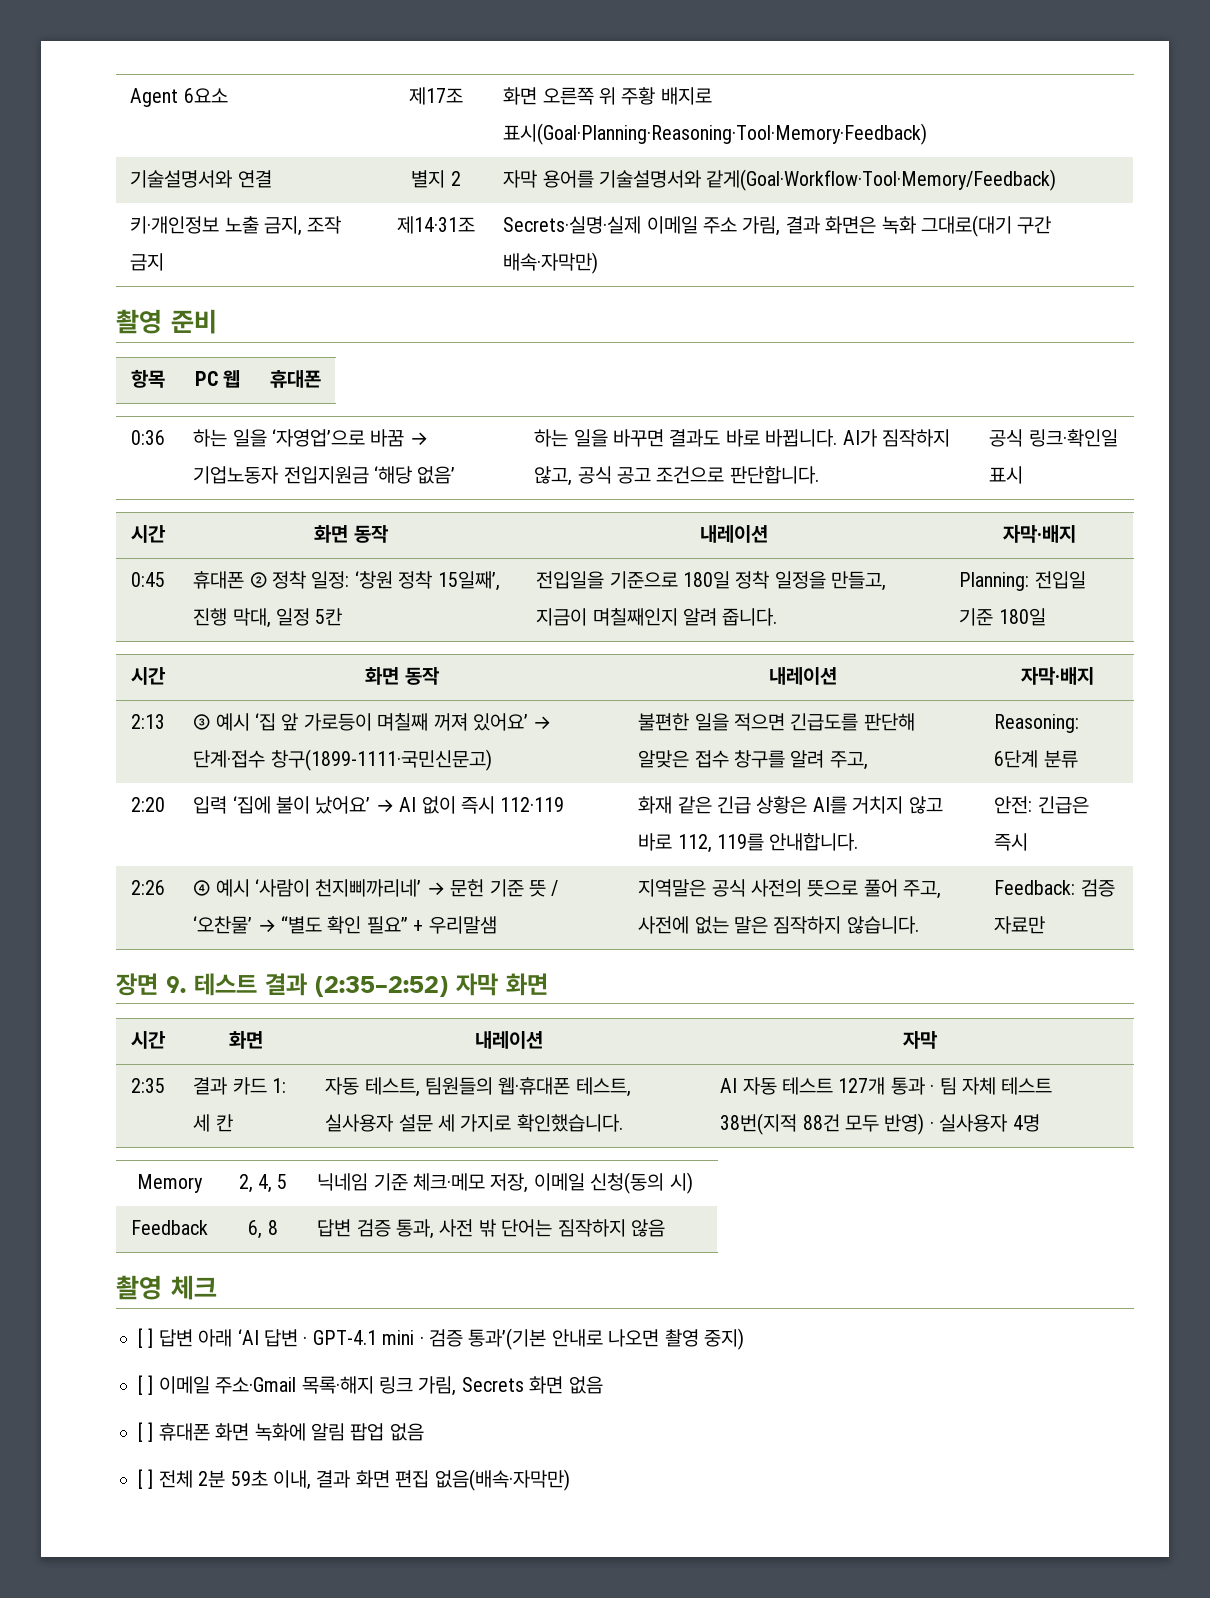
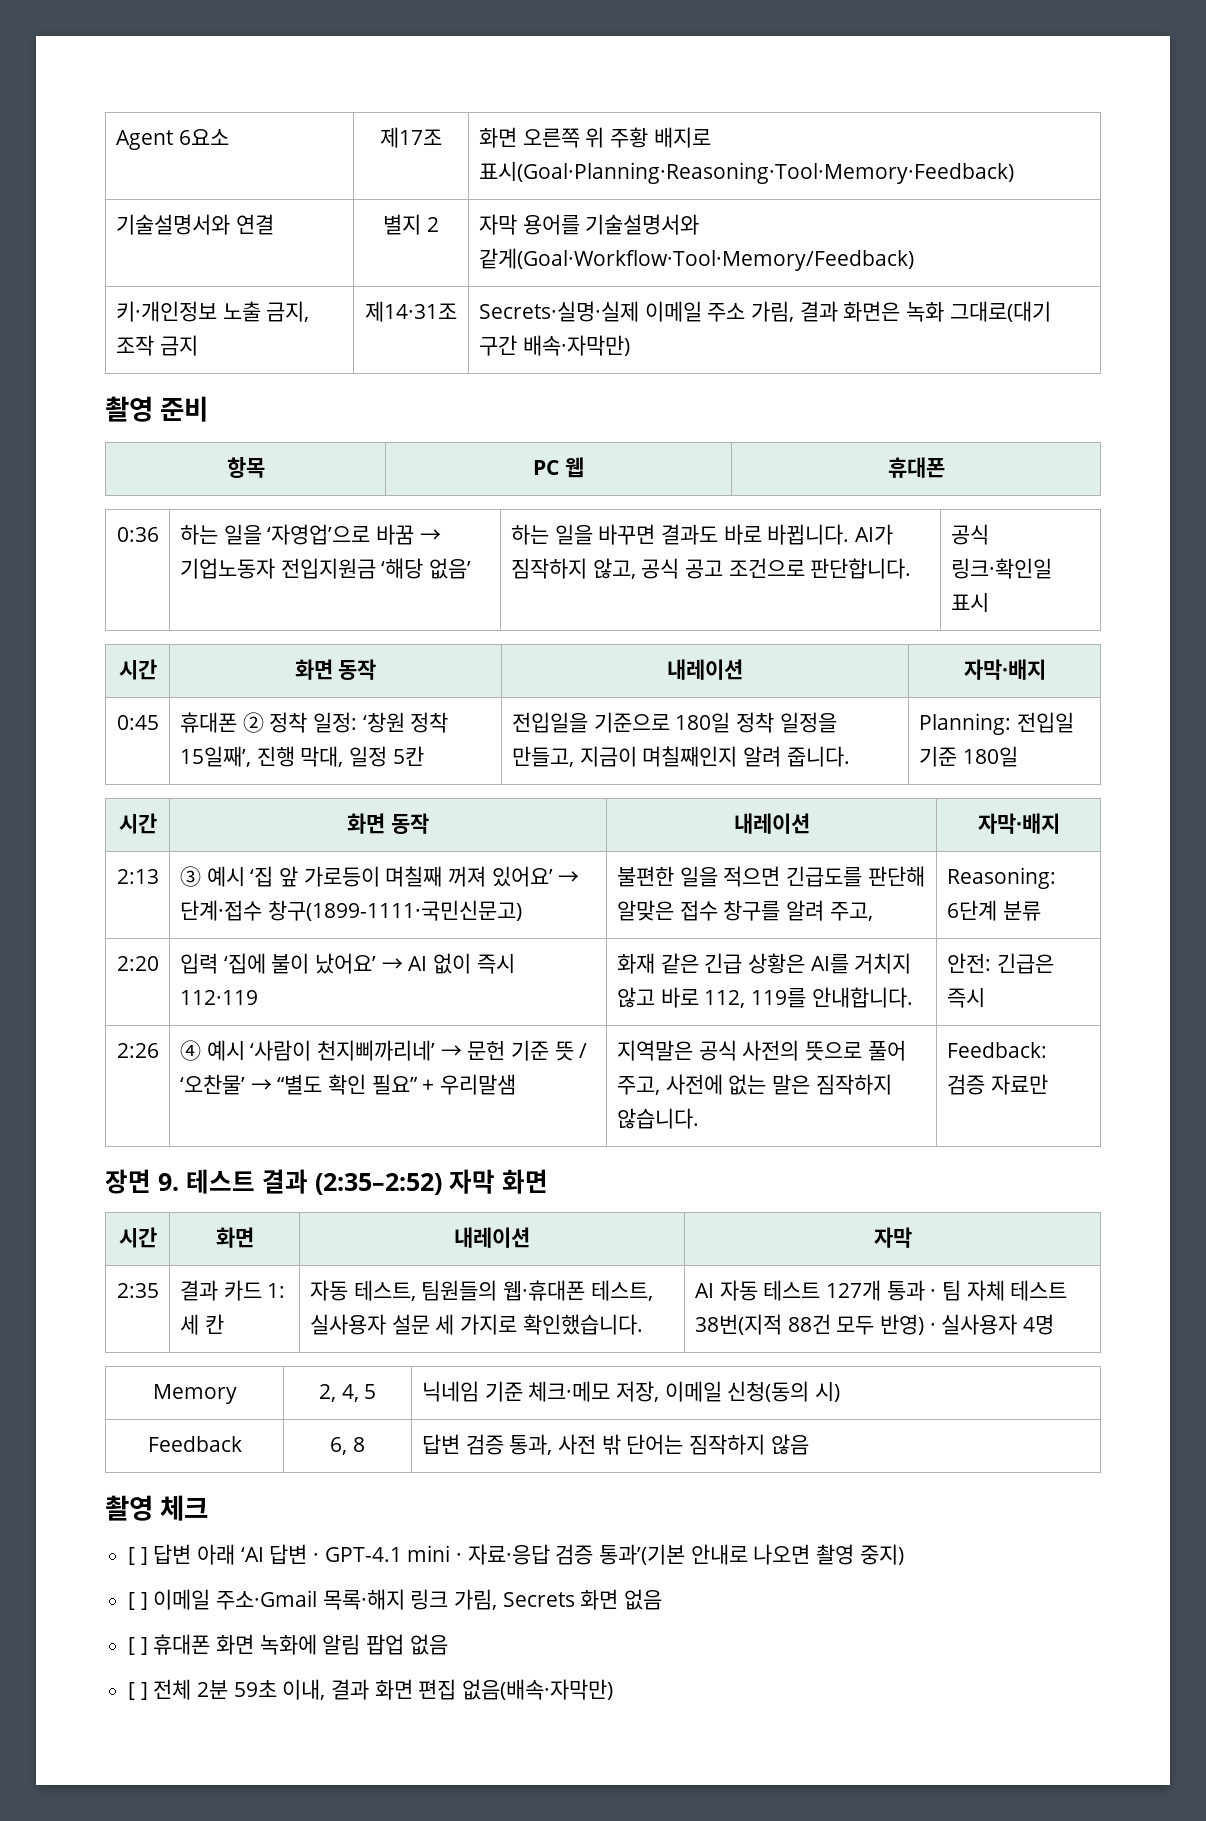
- [ ] 답변 아래 ‘AI 답변 · GPT-4.1 mini · 검증 통과’(기본 안내로 나오면 촬영 중지)
+ [ ] 답변 아래 ‘AI 답변 · GPT-4.1 mini · 자료·응답 검증 통과’(기본 안내로 나오면 촬영 중지)

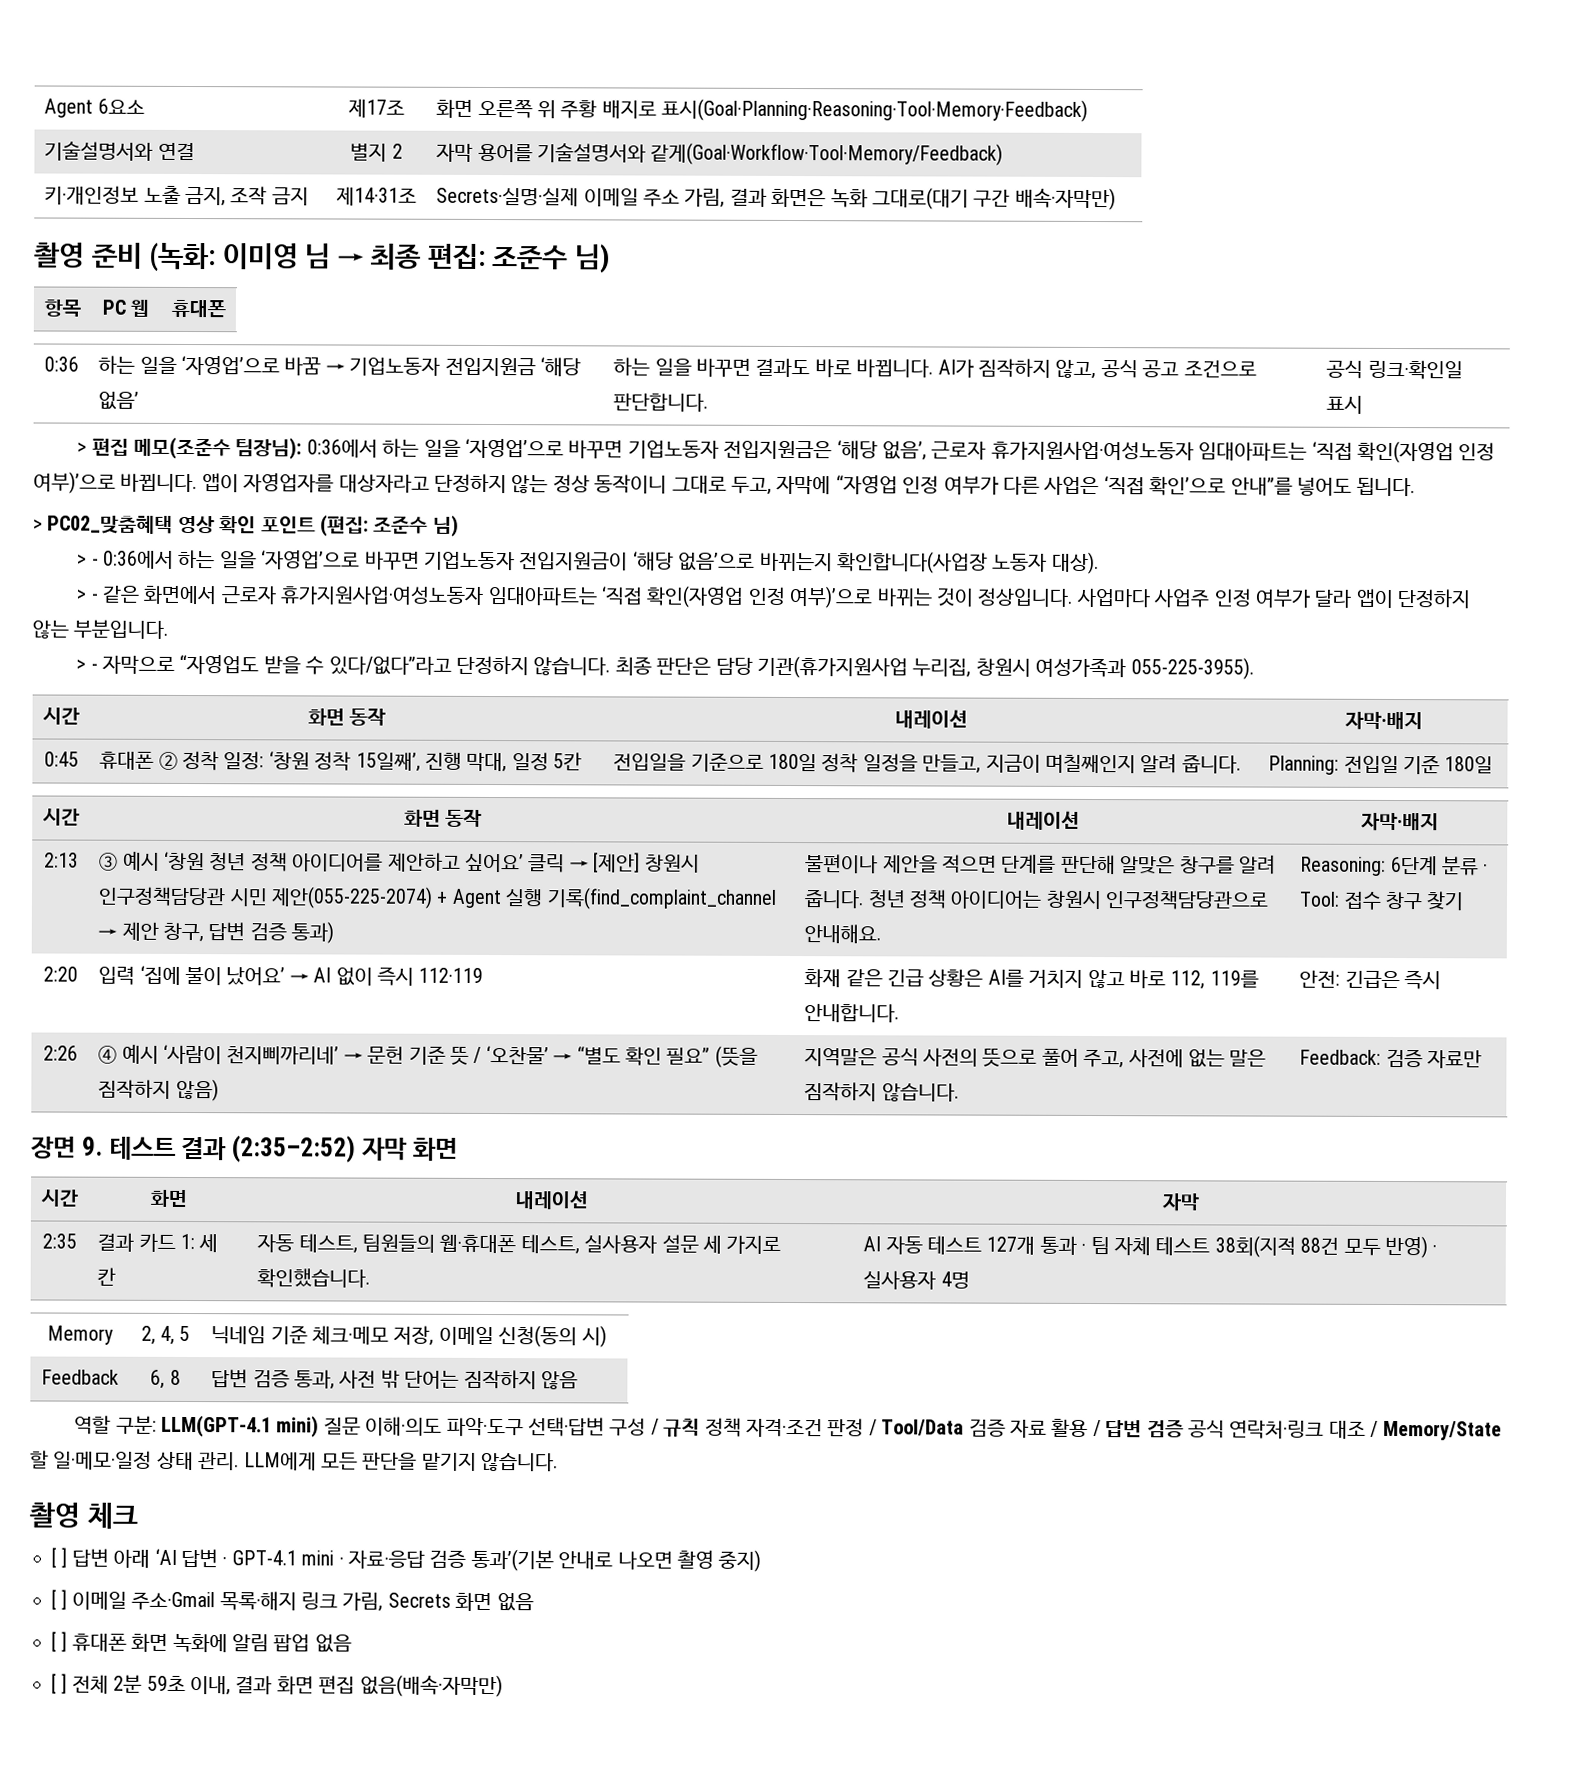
- 촬영 준비
+ 촬영 준비 (녹화: 이미영 님 → 최종 편집: 조준수 님)
+ > 편집 메모(조준수 팀장님): 0:36에서 하는 일을 ‘자영업’으로 바꾸면 기업노동자 전입지원금은 ‘해당 없음’, 근로자 휴가지원사업·여성노동자 임대아파트는 ‘직접 확인(자영업 인정 여부)’으로 바뀝니다. 앱이 자영업자를 대상자라고 단정하지 않는 정상 동작이니 그대로 두고, 자막에 “자영업 인정 여부가 다른 사업은 ‘직접 확인’으로 안내”를 넣어도 됩니다.
+ > PC02_맞춤혜택 영상 확인 포인트 (편집: 조준수 님)
+ > - 0:36에서 하는 일을 ‘자영업’으로 바꾸면 기업노동자 전입지원금이 ‘해당 없음’으로 바뀌는지 확인합니다(사업장 노동자 대상).
+ > - 같은 화면에서 근로자 휴가지원사업·여성노동자 임대아파트는 ‘직접 확인(자영업 인정 여부)’으로 바뀌는 것이 정상입니다. 사업마다 사업주 인정 여부가 달라 앱이 단정하지 않는 부분입니다.
+ > - 자막으로 “자영업도 받을 수 있다/없다”라고 단정하지 않습니다. 최종 판단은 담당 기관(휴가지원사업 누리집, 창원시 여성가족과 055-225-3955).
- ③ 예시 ‘집 앞 가로등이 며칠째 꺼져 있어요’ → 단계·접수 창구(1899-1111·국민신문고) | 불편한 일을 적으면 긴급도를 판단해 알맞은 접수 창구를 알려 주고, | Reasoning: 6단계 분류
+ ③ 예시 ‘창원 청년 정책 아이디어를 제안하고 싶어요’ 클릭 → [제안] 창원시 인구정책담당관 시민 제안(055-225-2074) + Agent 실행 기록(find_complaint_channel → 제안 창구, 답변 검증 통과) | 불편이나 제안을 적으면 단계를 판단해 알맞은 창구를 알려 줍니다. 청년 정책 아이디어는 창원시 인구정책담당관으로 안내해요. | Reasoning: 6단계 분류 · Tool: 접수 창구 찾기
- 2:26 | ④ 예시 ‘사람이 천지삐까리네’ → 문헌 기준 뜻 / ‘오찬물’ → “별도 확인 필요” + 우리말샘 | 지역말은 공식 사전의 뜻으로 풀어 주고, 사전에 없는 말은 짐작하지 않습니다. | Feedback: 검증 자료만
+ 2:26 | ④ 예시 ‘사람이 천지삐까리네’ → 문헌 기준 뜻 / ‘오찬물’ → “별도 확인 필요” (뜻을 짐작하지 않음) | 지역말은 공식 사전의 뜻으로 풀어 주고, 사전에 없는 말은 짐작하지 않습니다. | Feedback: 검증 자료만
- 2:35 | 결과 카드 1: 세 칸 | 자동 테스트, 팀원들의 웹·휴대폰 테스트, 실사용자 설문 세 가지로 확인했습니다. | AI 자동 테스트 127개 통과 · 팀 자체 테스트 38번(지적 88건 모두 반영) · 실사용자 4명
+ 2:35 | 결과 카드 1: 세 칸 | 자동 테스트, 팀원들의 웹·휴대폰 테스트, 실사용자 설문 세 가지로 확인했습니다. | AI 자동 테스트 127개 통과 · 팀 자체 테스트 38회(지적 88건 모두 반영) · 실사용자 4명
+ 역할 구분: LLM(GPT-4.1 mini) 질문 이해·의도 파악·도구 선택·답변 구성 / 규칙 정책 자격·조건 판정 / Tool/Data 검증 자료 활용 / 답변 검증 공식 연락처·링크 대조 / Memory/State 할 일·메모·일정 상태 관리. LLM에게 모든 판단을 맡기지 않습니다.

